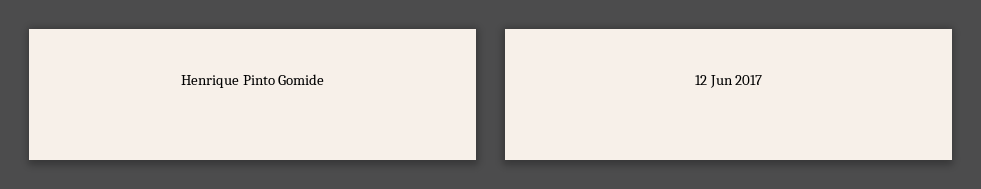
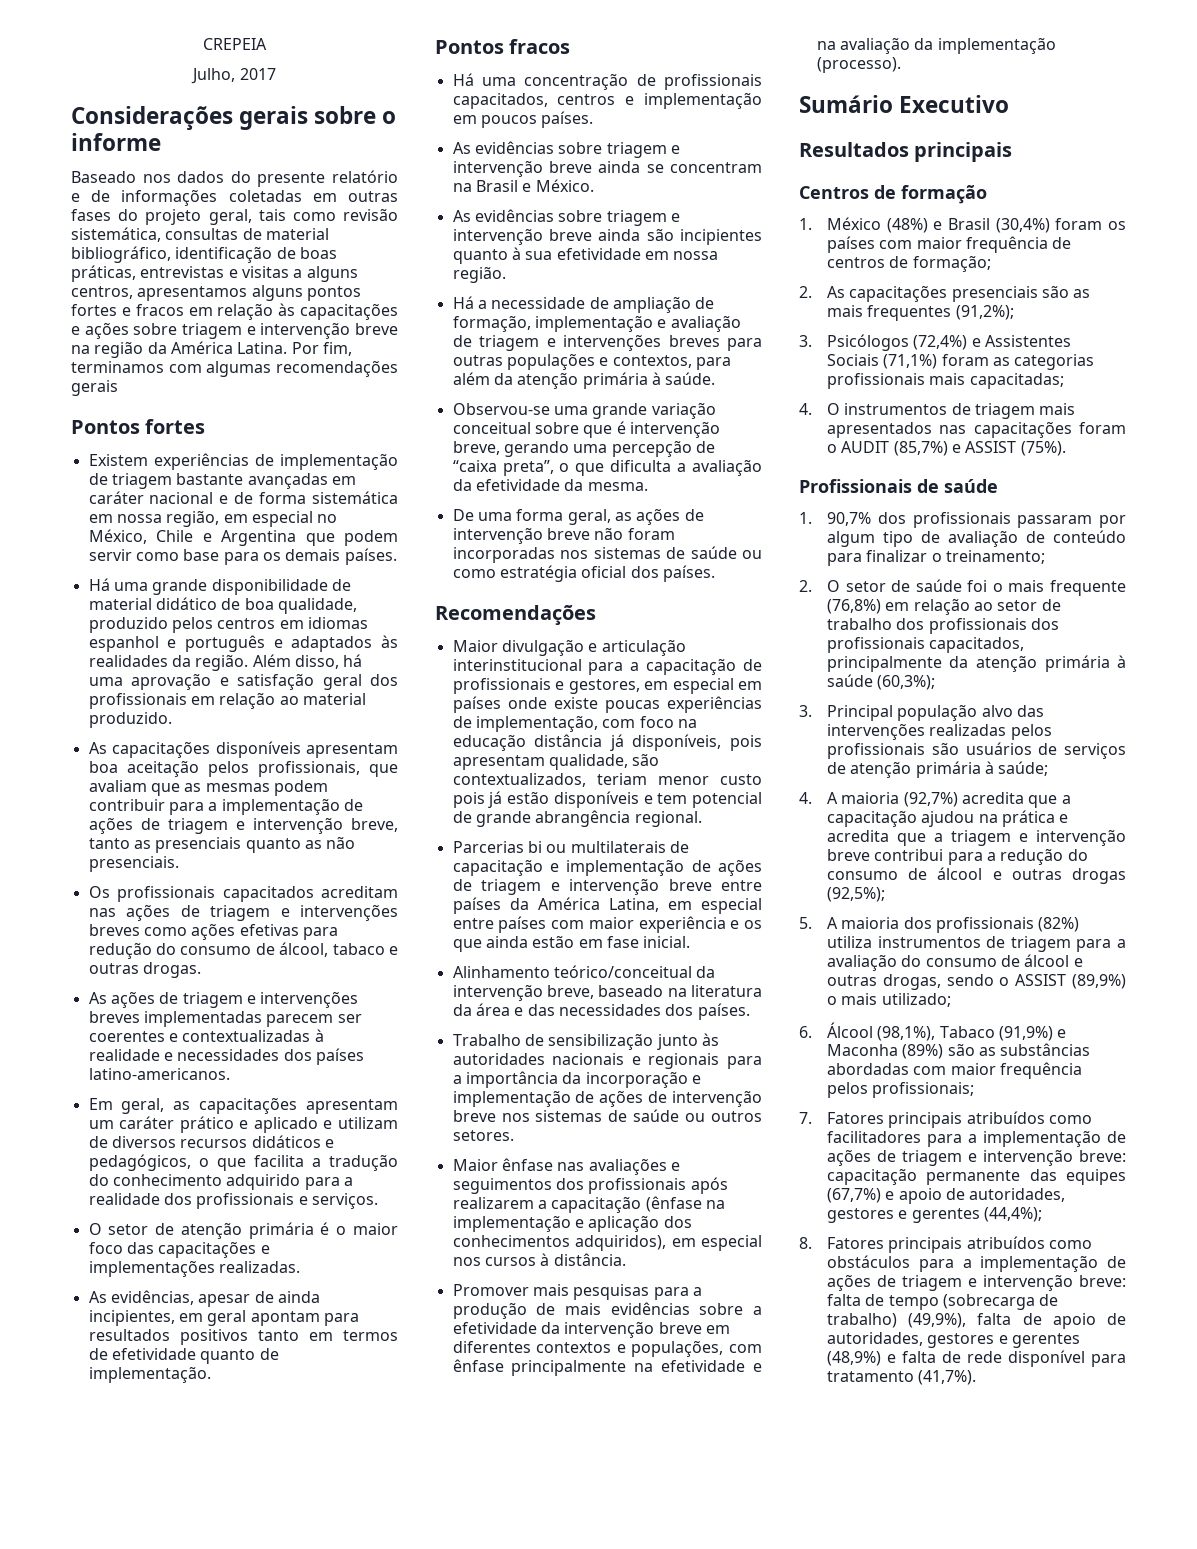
- Henrique Pinto Gomide
- 12 Jun 2017
+ CREPEIA
+ Julho, 2017
+ Considerações gerais sobre o informe
+ Baseado nos dados do presente relatório e de informações coletadas em outras fases do projeto geral, tais como revisão sistemática, consultas de material bibliográfico, identificação de boas práticas, entrevistas e visitas a alguns centros, apresentamos alguns pontos fortes e fracos em relação às capacitações e ações sobre triagem e intervenção breve na região da América Latina. Por fim, terminamos com algumas recomendações gerais
+ Pontos fortes
+ Existem experiências de implementação de triagem bastante avançadas em caráter nacional e de forma sistemática em nossa região, em especial no México, Chile e Argentina que podem servir como base para os demais países.
+ Há uma grande disponibilidade de material didático de boa qualidade, produzido pelos centros em idiomas espanhol e português e adaptados às realidades da região. Além disso, há uma aprovação e satisfação geral dos profissionais em relação ao material produzido.
+ As capacitações disponíveis apresentam boa aceitação pelos profissionais, que avaliam que as mesmas podem contribuir para a implementação de ações de triagem e intervenção breve, tanto as presenciais quanto as não presenciais.
+ Os profissionais capacitados acreditam nas ações de triagem e intervenções breves como ações efetivas para redução do consumo de álcool, tabaco e outras drogas.
+ As ações de triagem e intervenções breves implementadas parecem ser coerentes e contextualizadas à realidade e necessidades dos países latino-americanos.
+ Em geral, as capacitações apresentam um caráter prático e aplicado e utilizam de diversos recursos didáticos e pedagógicos, o que facilita a tradução do conhecimento adquirido para a realidade dos profissionais e serviços.
+ O setor de atenção primária é o maior foco das capacitações e implementações realizadas.
+ As evidências, apesar de ainda incipientes, em geral apontam para resultados positivos tanto em termos de efetividade quanto de implementação.
+ Pontos fracos
+ Há uma concentração de profissionais capacitados, centros e implementação em poucos países.
+ As evidências sobre triagem e intervenção breve ainda se concentram na Brasil e México.
+ As evidências sobre triagem e intervenção breve ainda são incipientes quanto à sua efetividade em nossa região.
+ Há a necessidade de ampliação de formação, implementação e avaliação de triagem e intervenções breves para outras populações e contextos, para além da atenção primária à saúde.
+ Observou-se uma grande variação conceitual sobre que é intervenção breve, gerando uma percepção de “caixa preta”, o que dificulta a avaliação da efetividade da mesma.
+ De uma forma geral, as ações de intervenção breve não foram incorporadas nos sistemas de saúde ou como estratégia oficial dos países.
+ Recomendações
+ Maior divulgação e articulação interinstitucional para a capacitação de profissionais e gestores, em especial em países onde existe poucas experiências de implementação, com foco na educação distância já disponíveis, pois apresentam qualidade, são contextualizados, teriam menor custo pois já estão disponíveis e tem potencial de grande abrangência regional.
+ Parcerias bi ou multilaterais de capacitação e implementação de ações de triagem e intervenção breve entre países da América Latina, em especial entre países com maior experiência e os que ainda estão em fase inicial.
+ Alinhamento teórico/conceitual da intervenção breve, baseado na literatura da área e das necessidades dos países.
+ Trabalho de sensibilização junto às autoridades nacionais e regionais para a importância da incorporação e implementação de ações de intervenção breve nos sistemas de saúde ou outros setores.
+ Maior ênfase nas avaliações e seguimentos dos profissionais após realizarem a capacitação (ênfase na implementação e aplicação dos conhecimentos adquiridos), em especial nos cursos à distância.
+ Promover mais pesquisas para a produção de mais evidências sobre a efetividade da intervenção breve em diferentes contextos e populações, com ênfase principalmente na efetividade e na avaliação da implementação (processo).
+ Sumário Executivo
+ Resultados principais
+ Centros de formação
+ 1. México (48%) e Brasil (30,4%) foram os países com maior frequência de centros de formação;
+ 2. As capacitações presenciais são as mais frequentes (91,2%);
+ 3. Psicólogos (72,4%) e Assistentes Sociais (71,1%) foram as categorias profissionais mais capacitadas;
+ 4. O instrumentos de triagem mais apresentados nas capacitações foram o AUDIT (85,7%) e ASSIST (75%).
+ Profissionais de saúde
+ 1. 90,7% dos profissionais passaram por algum tipo de avaliação de conteúdo para finalizar o treinamento;
+ 2. O setor de saúde foi o mais frequente (76,8%) em relação ao setor de trabalho dos profissionais dos profissionais capacitados, principalmente da atenção primária à saúde (60,3%);
+ 3. Principal população alvo das intervenções realizadas pelos profissionais são usuários de serviços de atenção primária à saúde;
+ 4. A maioria (92,7%) acredita que a capacitação ajudou na prática e acredita que a triagem e intervenção breve contribui para a redução do consumo de álcool e outras drogas (92,5%);
+ 5. A maioria dos profissionais (82%) utiliza instrumentos de triagem para a avaliação do consumo de álcool e outras drogas, sendo o ASSIST (89,9%) o mais utilizado;
+ 6. Álcool (98,1%), Tabaco (91,9%) e Maconha (89%) são as substâncias abordadas com maior frequência pelos profissionais;
+ 7. Fatores principais atribuídos como facilitadores para a implementação de ações de triagem e intervenção breve: capacitação permanente das equipes (67,7%) e apoio de autoridades, gestores e gerentes (44,4%);
+ 8. Fatores principais atribuídos como obstáculos para a implementação de ações de triagem e intervenção breve: falta de tempo (sobrecarga de trabalho) (49,9%), falta de apoio de autoridades, gestores e gerentes (48,9%) e falta de rede disponível para tratamento (41,7%).

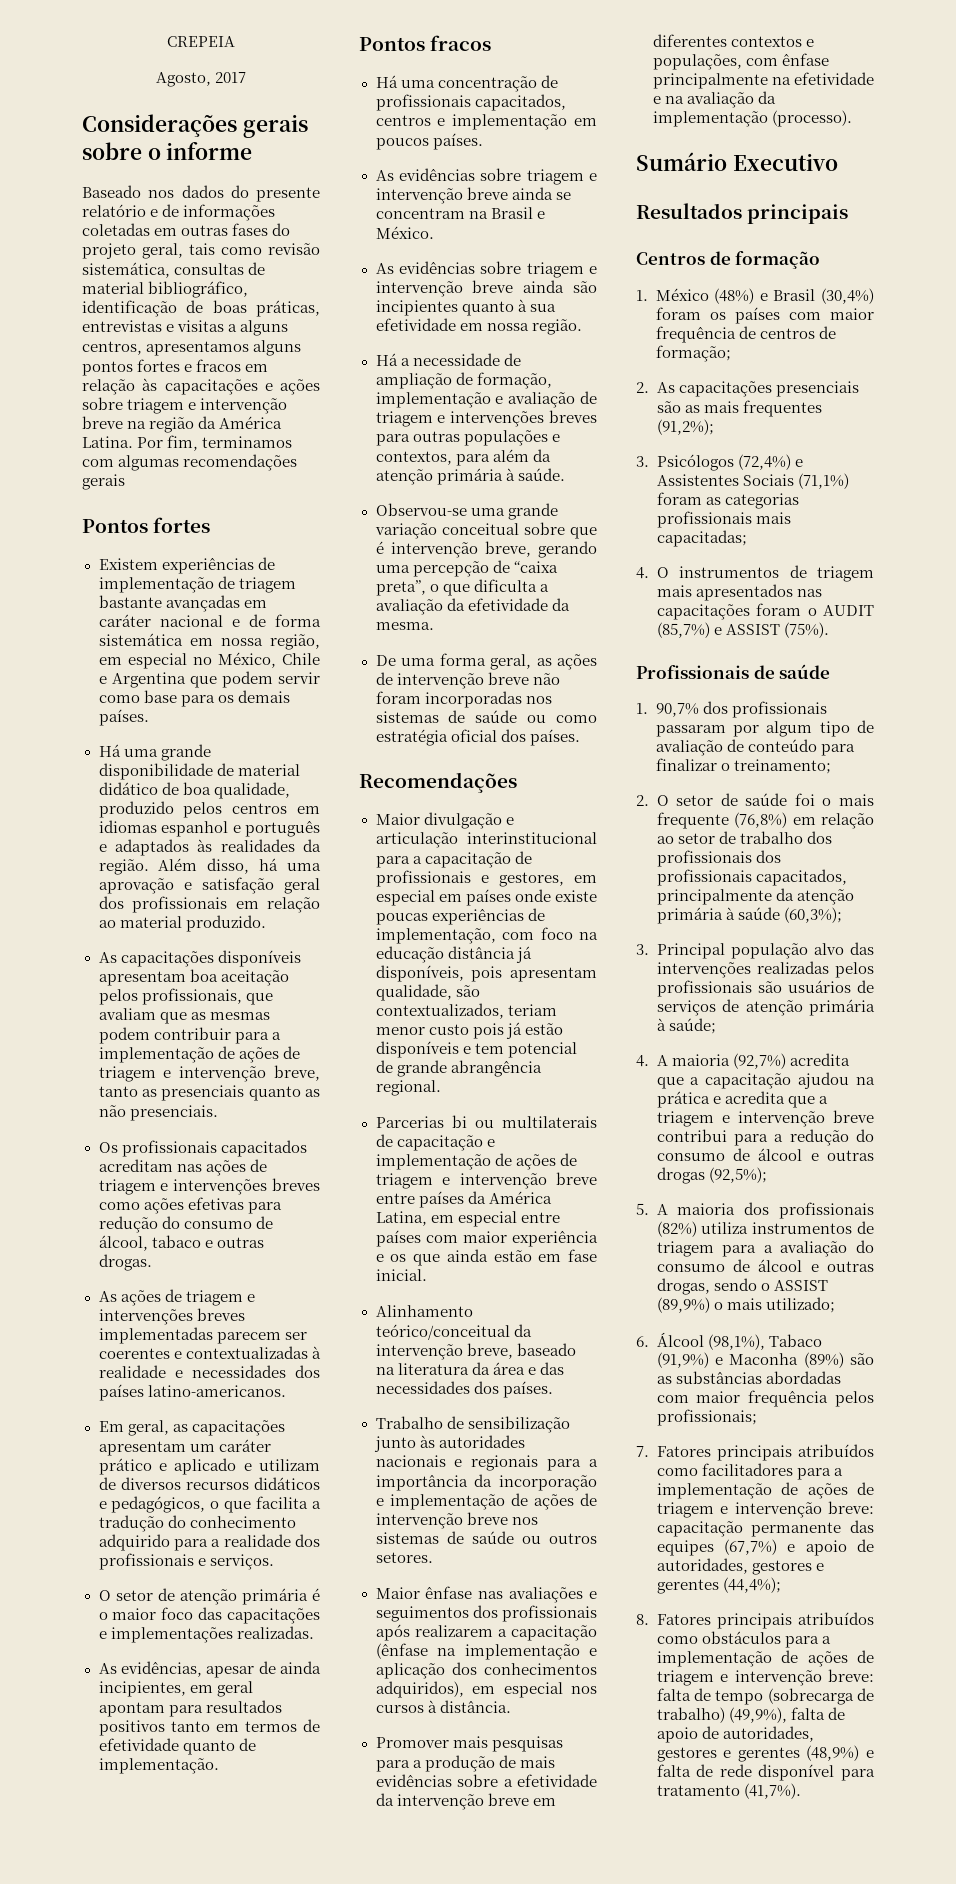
- Julho, 2017
+ Agosto, 2017

